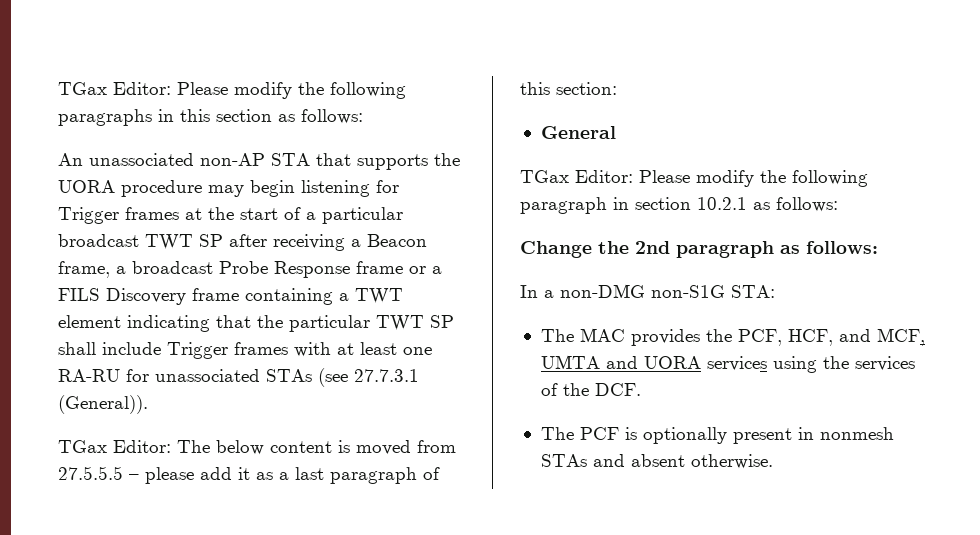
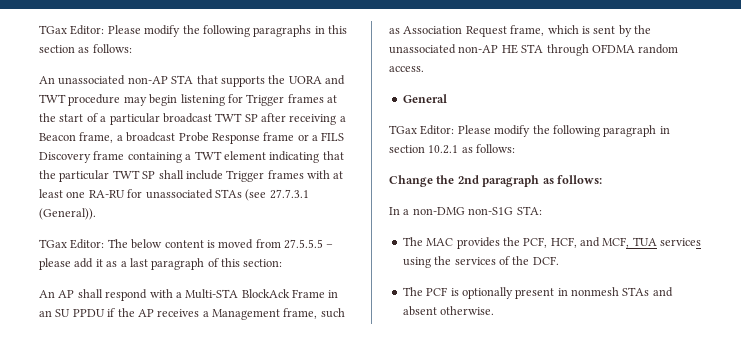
- An unassociated non-AP STA that supports the UORA procedure may begin listening for Trigger frames at the start of a particular broadcast TWT SP after receiving a Beacon frame, a broadcast Probe Response frame or a FILS Discovery frame containing a TWT element indicating that the particular TWT SP shall include Trigger frames with at least one RA-RU for unassociated STAs (see 27.7.3.1 (General)).
+ An unassociated non-AP STA that supports the UORA and TWT procedure may begin listening for Trigger frames at the start of a particular broadcast TWT SP after receiving a Beacon frame, a broadcast Probe Response frame or a FILS Discovery frame containing a TWT element indicating that the particular TWT SP shall include Trigger frames with at least one RA-RU for unassociated STAs (see 27.7.3.1 (General)).
+ An AP shall respond with a Multi-STA BlockAck Frame in an SU PPDU if the AP receives a Management frame, such as Association Request frame, which is sent by the unassociated non-AP HE STA through OFDMA random access.
- The MAC provides the PCF, HCF, and MCF, UMTA and UORA services using the services of the DCF.
+ The MAC provides the PCF, HCF, and MCF, TUA services using the services of the DCF.

